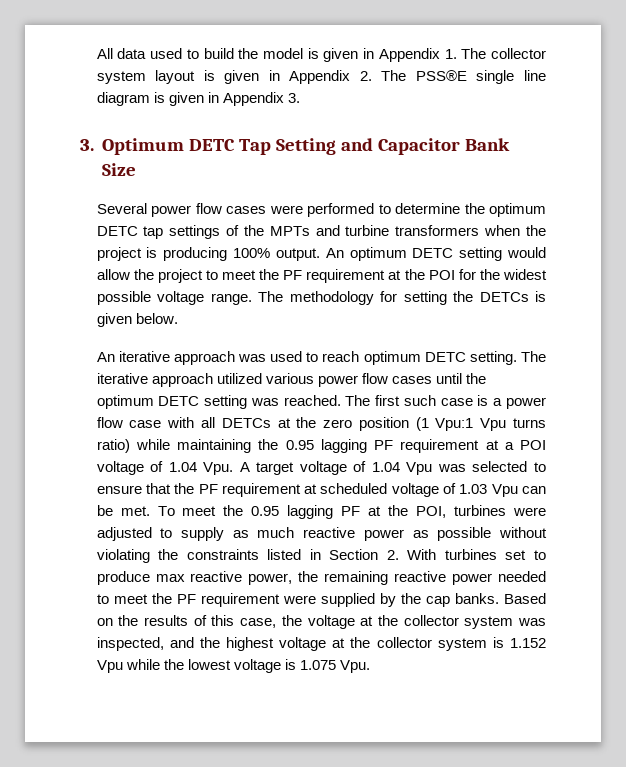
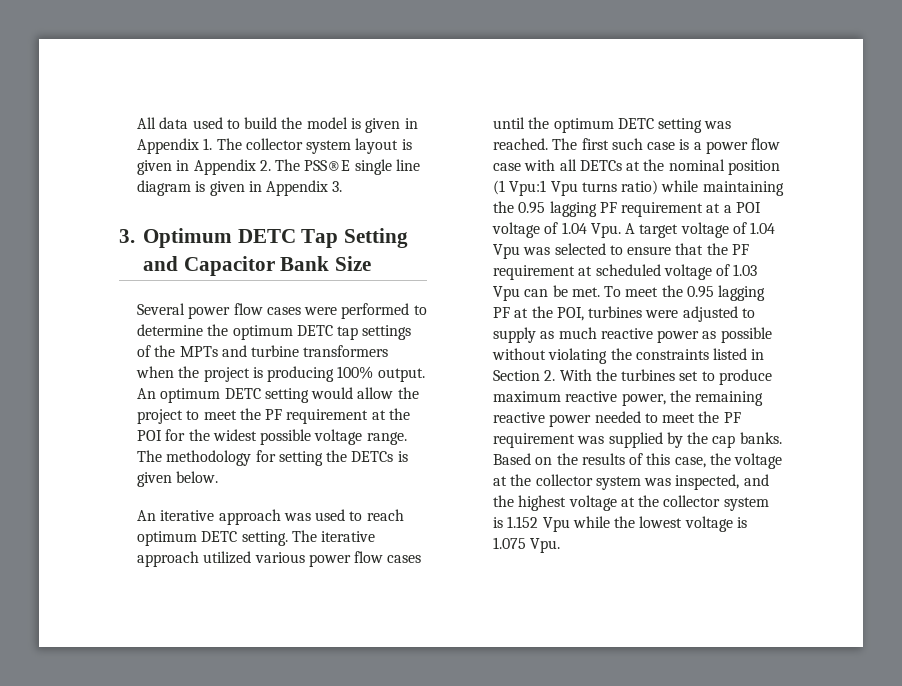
- The first such case is a power flow case with all DETCs at the zero position (1 Vpu:1 Vpu turns ratio) while maintaining the 0.95 lagging PF requirement at a POI voltage of 1.04 Vpu. A target voltage of 1.04 Vpu was selected to ensure that the PF requirement at scheduled voltage of 1.03 Vpu can be met.
+ The first such case is a power flow case with all DETCs at the nominal position (1 Vpu:1 Vpu turns ratio) while maintaining the 0.95 lagging PF requirement at a POI voltage of 1.04 Vpu. A target voltage of 1.04 Vpu was selected to ensure that the PF requirement at scheduled voltage of 1.03 Vpu can be met.
- To meet the 0.95 lagging PF at the POI, turbines were adjusted to supply as much reactive power as possible without violating the constraints listed in Section 2. With turbines set to produce max reactive power, the remaining reactive power needed to meet the PF requirement were supplied by the cap banks.
+ To meet the 0.95 lagging PF at the POI, turbines were adjusted to supply as much reactive power as possible without violating the constraints listed in Section 2. With the turbines set to produce maximum reactive power, the remaining reactive power needed to meet the PF requirement was supplied by the cap banks.

